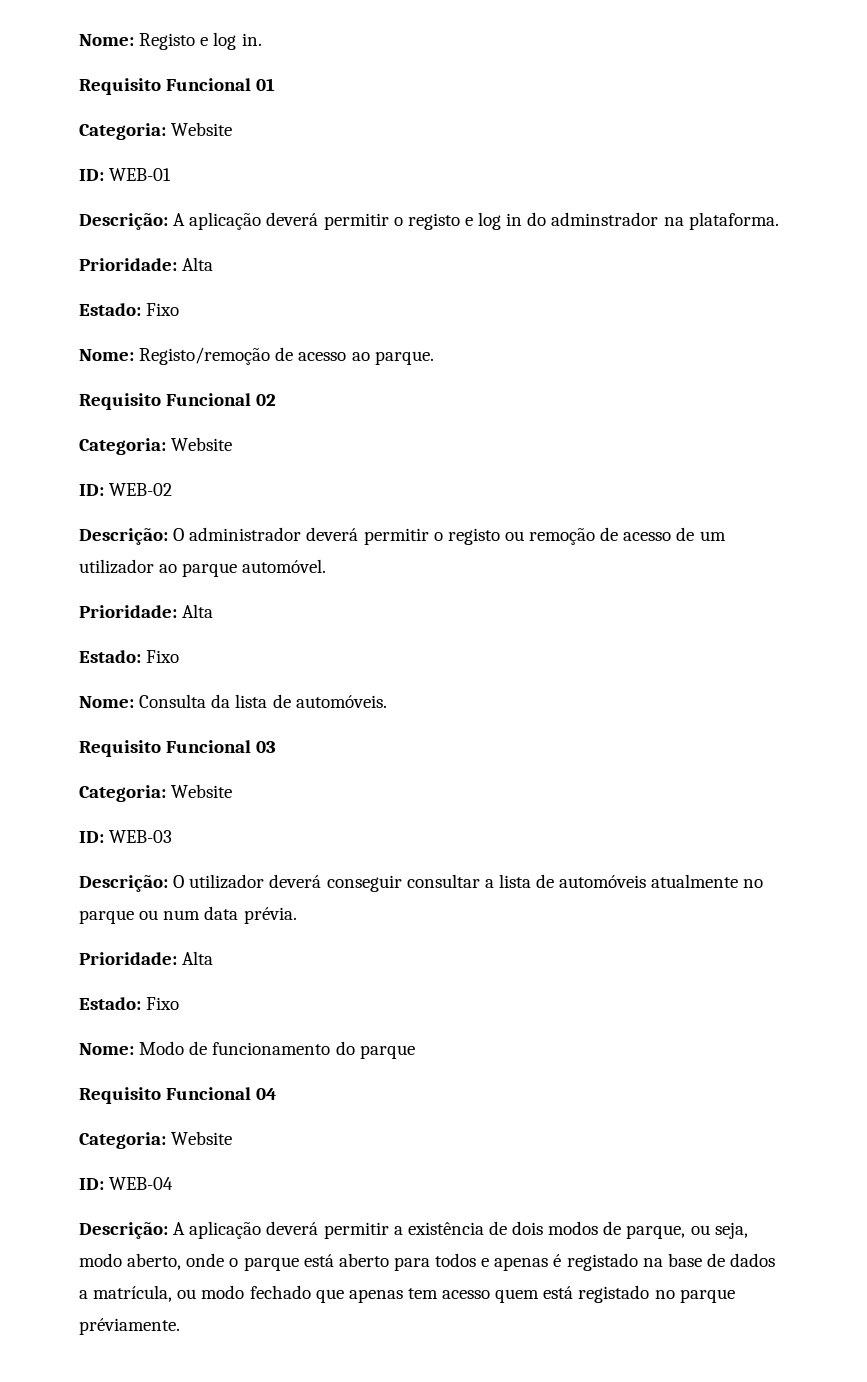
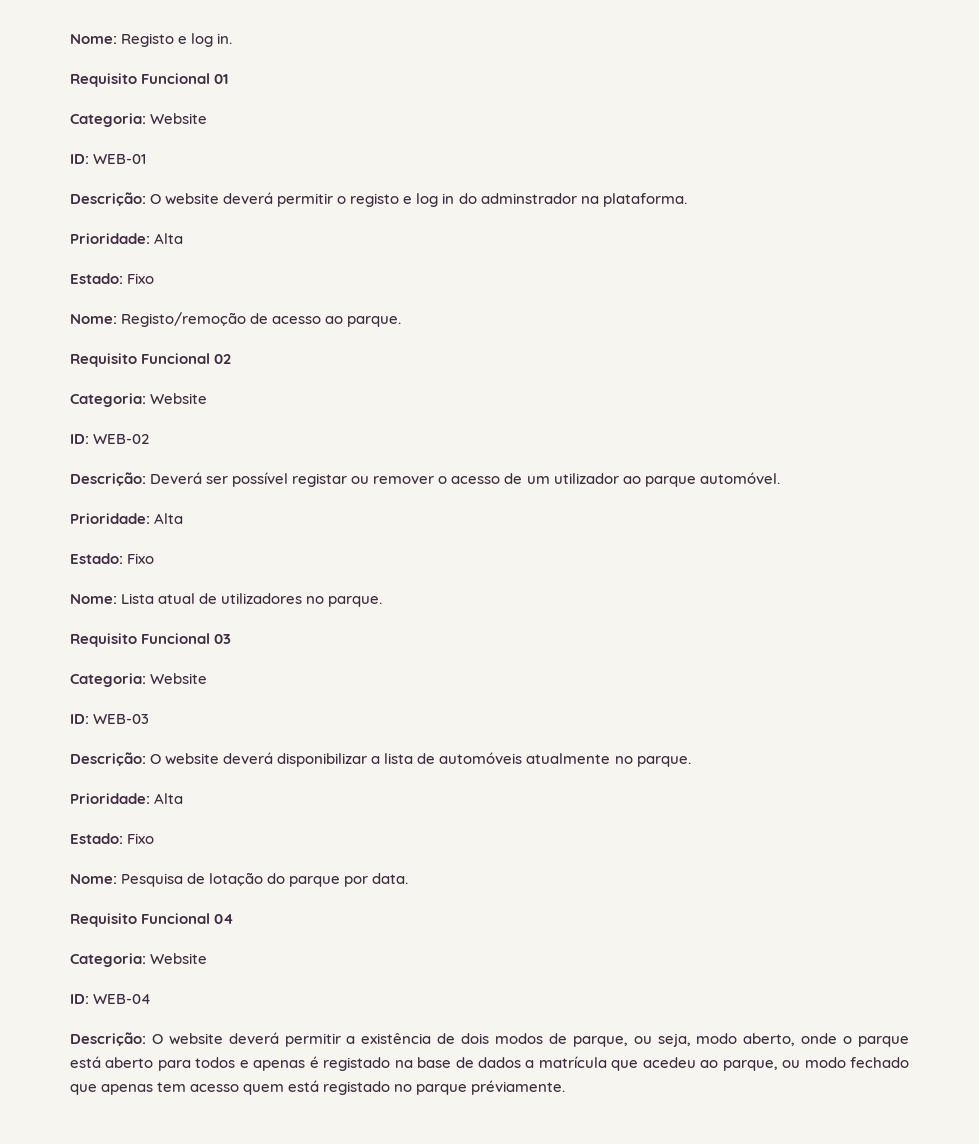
- Descrição: A aplicação deverá permitir o registo e log in do adminstrador na plataforma.
+ Descrição: O website deverá permitir o registo e log in do adminstrador na plataforma.
- Descrição: O administrador deverá permitir o registo ou remoção de acesso de um utilizador ao parque automóvel.
+ Descrição: Deverá ser possível registar ou remover o acesso de um utilizador ao parque automóvel.
- Nome: Consulta da lista de automóveis.
+ Nome: Lista atual de utilizadores no parque.
- Descrição: O utilizador deverá conseguir consultar a lista de automóveis atualmente no parque ou num data prévia.
+ Descrição: O website deverá disponibilizar a lista de automóveis atualmente no parque.
  Prioridade: Alta
  Estado: Fixo
- Nome: Modo de funcionamento do parque
+ Nome: Pesquisa de lotação do parque por data.
- Descrição: A aplicação deverá permitir a existência de dois modos de parque, ou seja, modo aberto, onde o parque está aberto para todos e apenas é registado na base de dados a matrícula, ou modo fechado que apenas tem acesso quem está registado no parque préviamente.
+ Descrição: O website deverá permitir a existência de dois modos de parque, ou seja, modo aberto, onde o parque está aberto para todos e apenas é registado na base de dados a matrícula que acedeu ao parque, ou modo fechado que apenas tem acesso quem está registado no parque préviamente.

